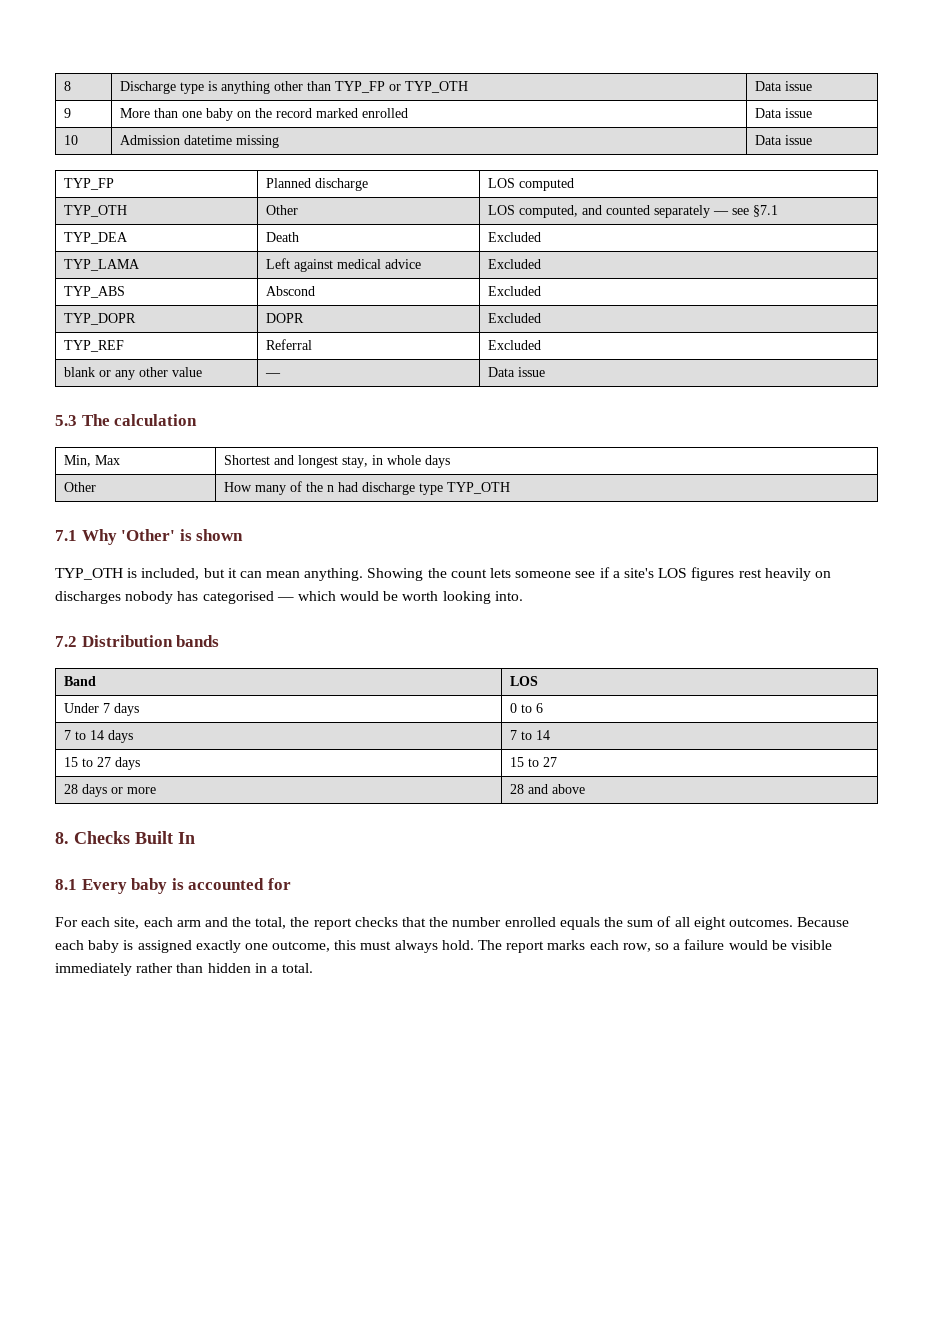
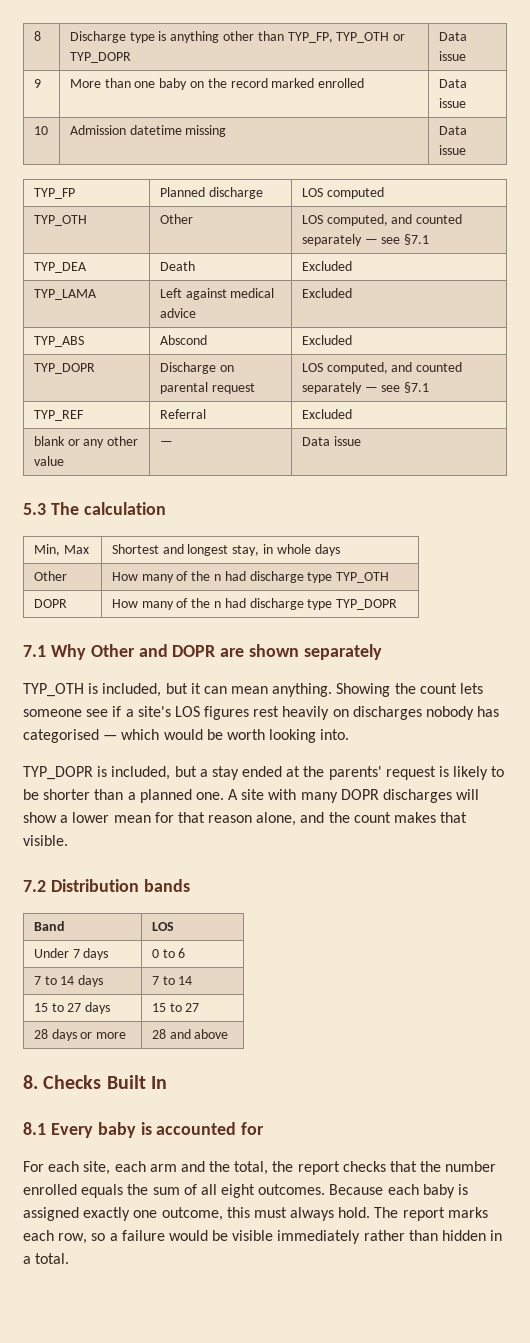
- 8 | Discharge type is anything other than TYP_FP or TYP_OTH | Data issue
+ 8 | Discharge type is anything other than TYP_FP, TYP_OTH or TYP_DOPR | Data issue
- TYP_DOPR | DOPR | Excluded
+ TYP_DOPR | Discharge on parental request | LOS computed, and counted separately — see §7.1
- 7.1 Why 'Other' is shown
+ DOPR | How many of the n had discharge type TYP_DOPR
+ 7.1 Why Other and DOPR are shown separately
+ TYP_DOPR is included, but a stay ended at the parents' request is likely to be shorter than a planned one. A site with many DOPR discharges will show a lower mean for that reason alone, and the count makes that visible.

